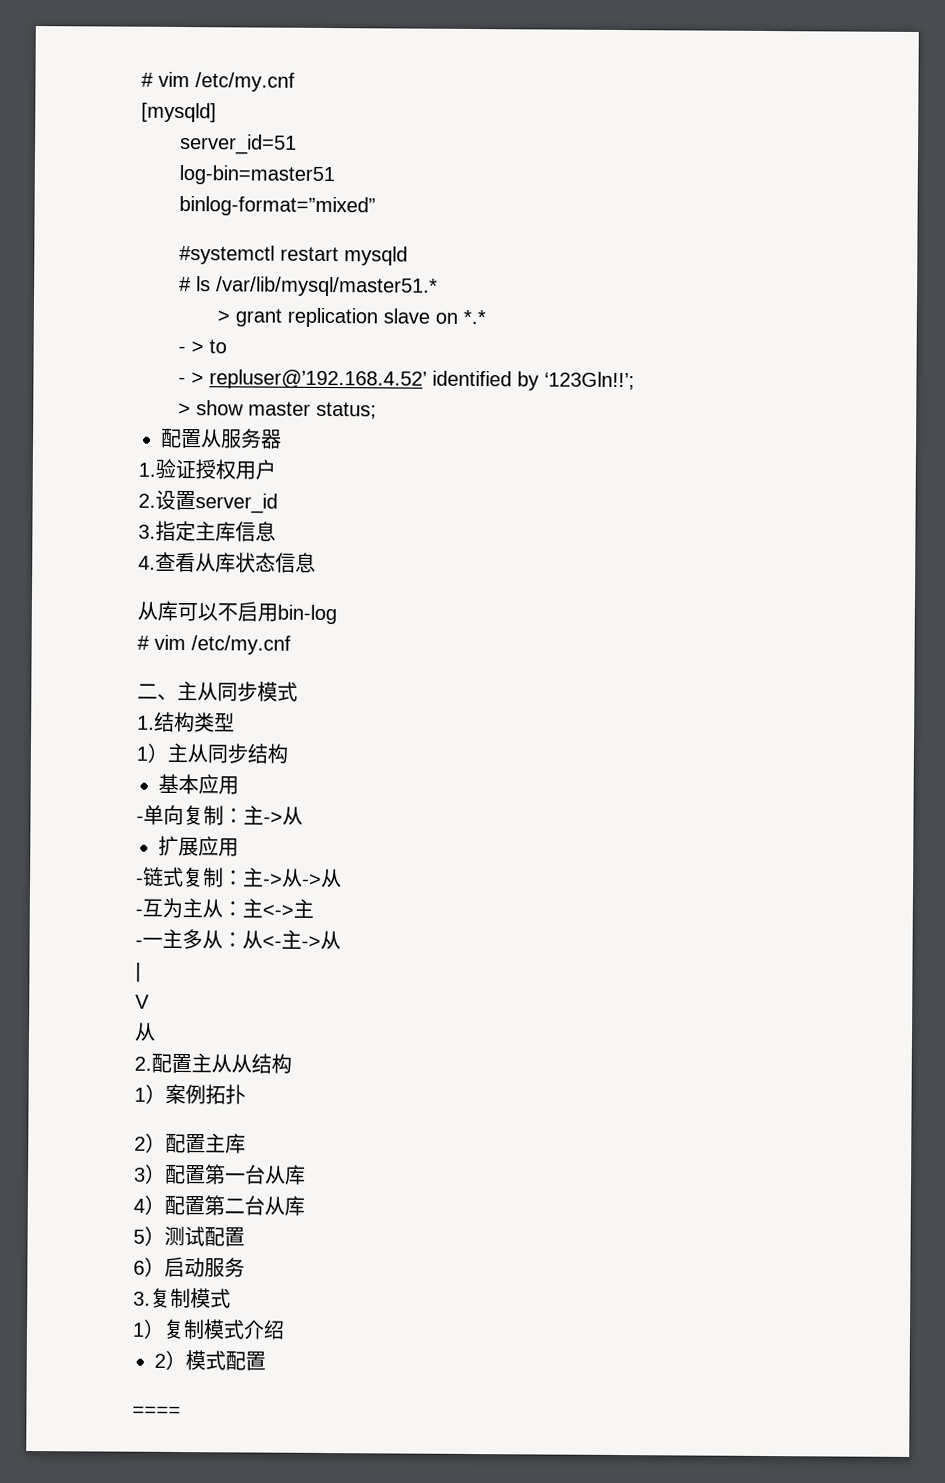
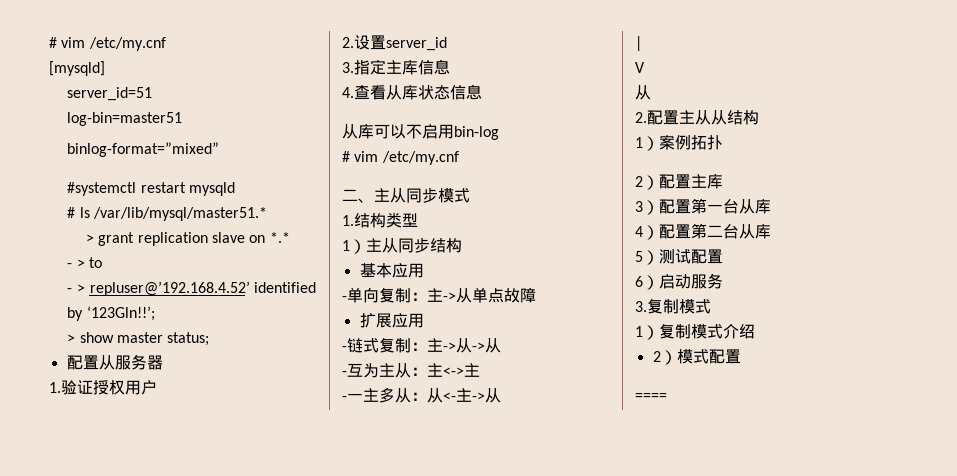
- -单向复制：主->从
+ -单向复制：主->从单点故障

